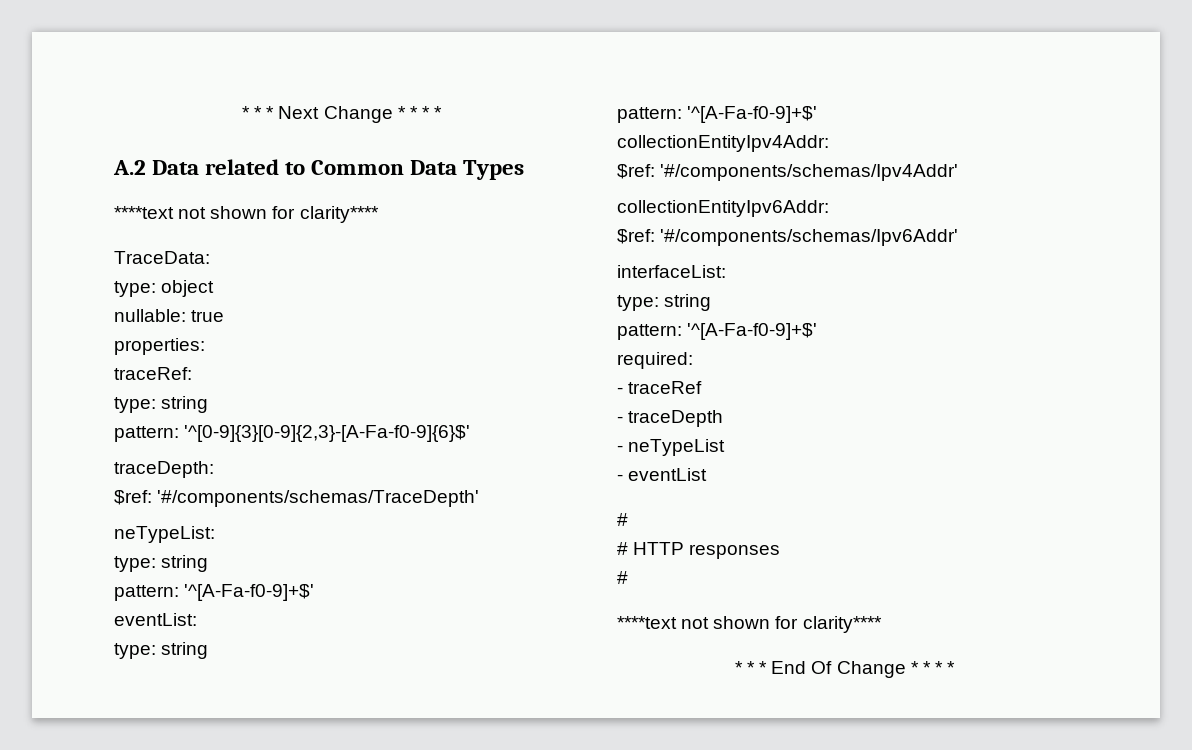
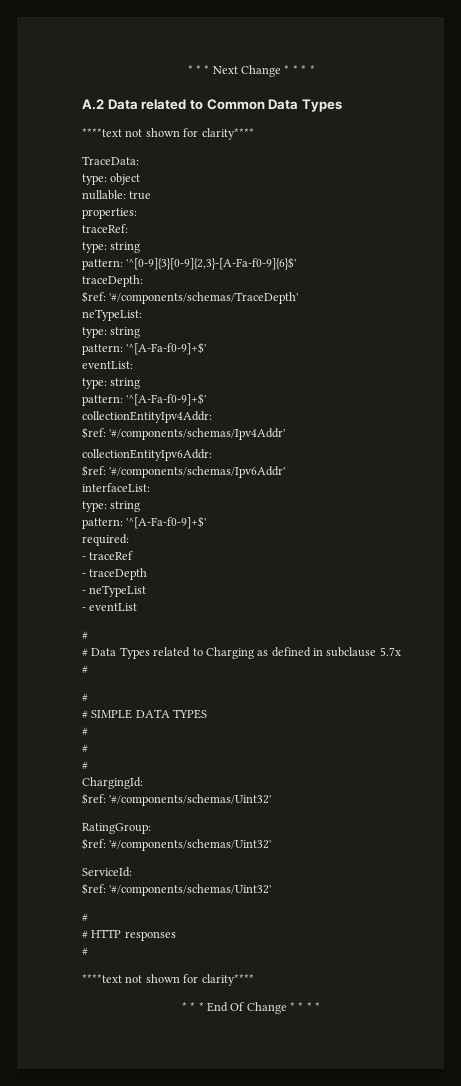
+ # Data Types related to Charging as defined in subclause 5.7x
+ #
+ #
+ # SIMPLE DATA TYPES
+ #
+ #
+ #
+ ChargingId:
+ $ref: '#/components/schemas/Uint32'
+ RatingGroup:
+ $ref: '#/components/schemas/Uint32'
+ ServiceId:
+ $ref: '#/components/schemas/Uint32'
+ #

